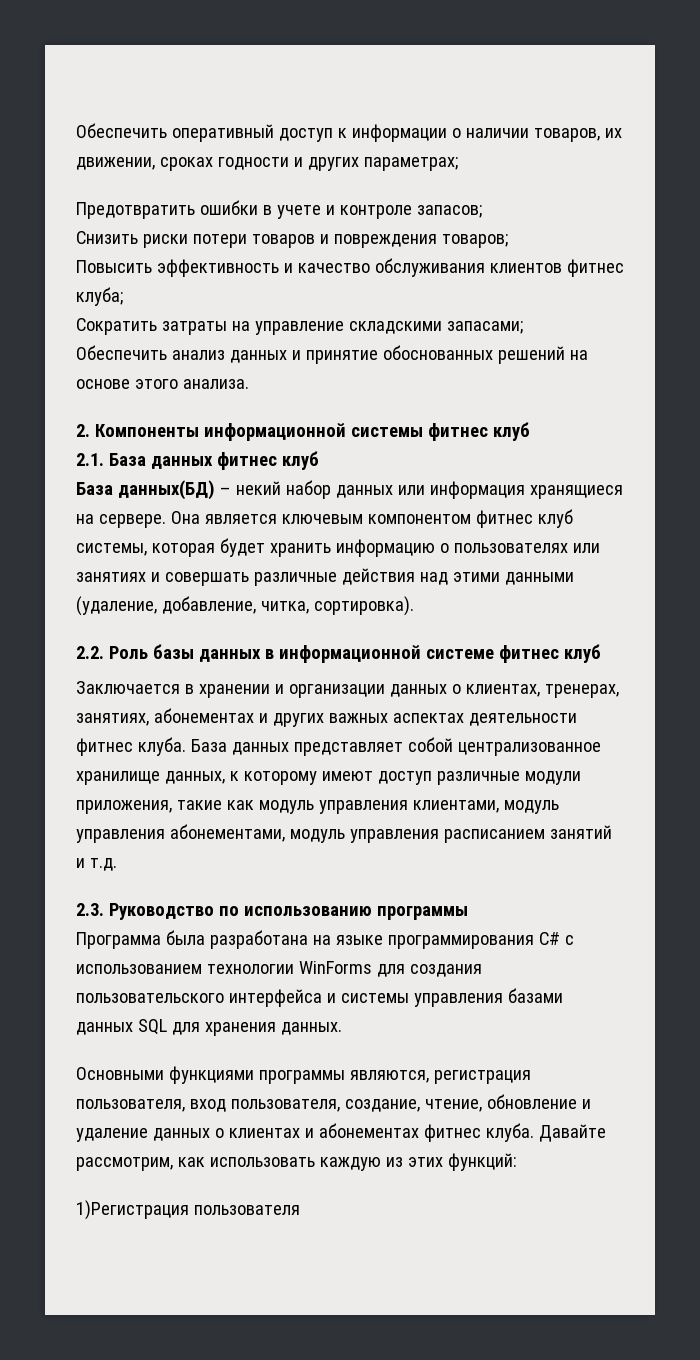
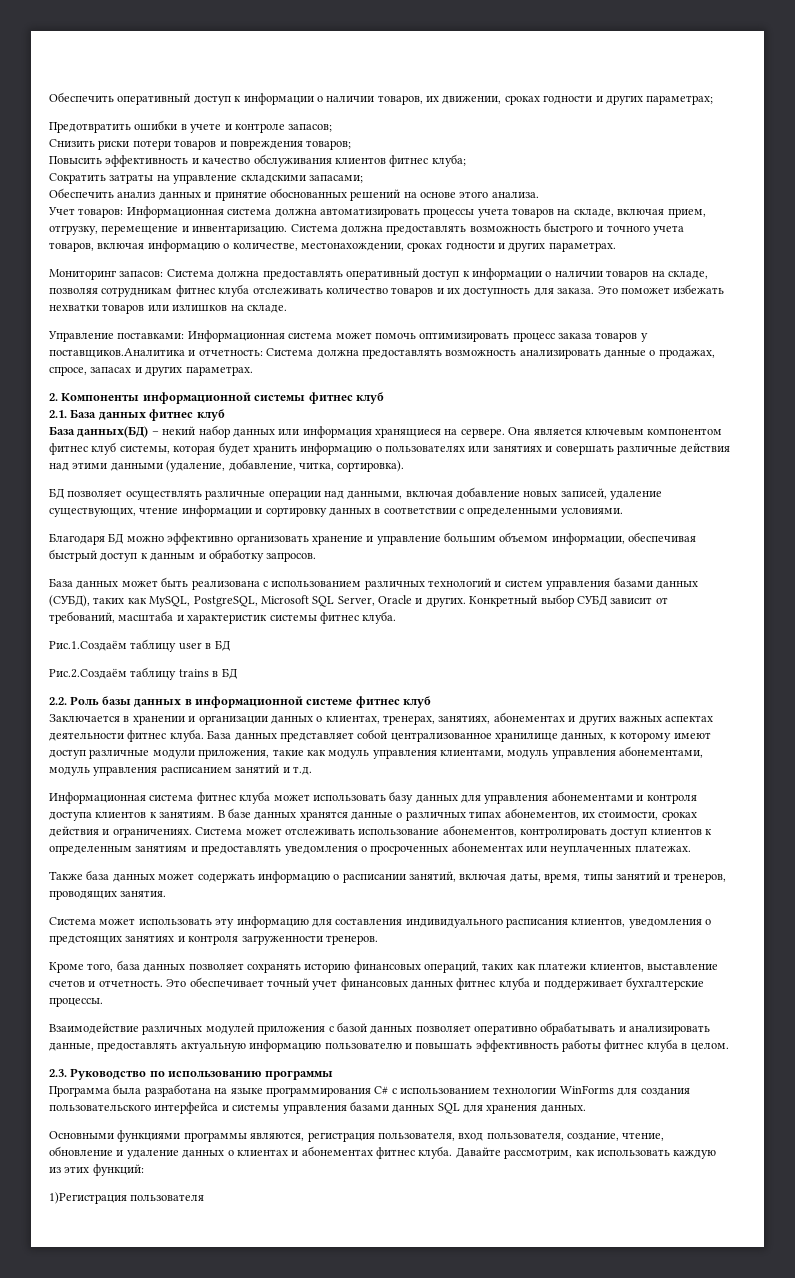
+ Учет товаров: Информационная система должна автоматизировать процессы учета товаров на складе, включая прием, отгрузку, перемещение и инвентаризацию. Система должна предоставлять возможность быстрого и точного учета товаров, включая информацию о количестве, местонахождении, сроках годности и других параметрах.
+ Мониторинг запасов: Система должна предоставлять оперативный доступ к информации о наличии товаров на складе, позволяя сотрудникам фитнес клуба отслеживать количество товаров и их доступность для заказа. Это поможет избежать нехватки товаров или излишков на складе.
+ Управление поставками: Информационная система может помочь оптимизировать процесс заказа товаров у поставщиков.Аналитика и отчетность: Система должна предоставлять возможность анализировать данные о продажах, спросе, запасах и других параметрах.
+ БД позволяет осуществлять различные операции над данными, включая добавление новых записей, удаление существующих, чтение информации и сортировку данных в соответствии с определенными условиями.
+ Благодаря БД можно эффективно организовать хранение и управление большим объемом информации, обеспечивая быстрый доступ к данным и обработку запросов.
+ База данных может быть реализована с использованием различных технологий и систем управления базами данных (СУБД), таких как MySQL, PostgreSQL, Microsoft SQL Server, Oracle и других. Конкретный выбор СУБД зависит от требований, масштаба и характеристик системы фитнес клуба.
+ Рис.1.Создаём таблицу user в БД
+ Рис.2.Создаём таблицу trains в БД
+ Информационная система фитнес клуба может использовать базу данных для управления абонементами и контроля доступа клиентов к занятиям. В базе данных хранятся данные о различных типах абонементов, их стоимости, сроках действия и ограничениях. Система может отслеживать использование абонементов, контролировать доступ клиентов к определенным занятиям и предоставлять уведомления о просроченных абонементах или неуплаченных платежах.
+ Также база данных может содержать информацию о расписании занятий, включая даты, время, типы занятий и тренеров, проводящих занятия.
+ Система может использовать эту информацию для составления индивидуального расписания клиентов, уведомления о предстоящих занятиях и контроля загруженности тренеров.
+ Кроме того, база данных позволяет сохранять историю финансовых операций, таких как платежи клиентов, выставление счетов и отчетность. Это обеспечивает точный учет финансовых данных фитнес клуба и поддерживает бухгалтерские процессы.
+ Взаимодействие различных модулей приложения с базой данных позволяет оперативно обрабатывать и анализировать данные, предоставлять актуальную информацию пользователю и повышать эффективность работы фитнес клуба в целом.

